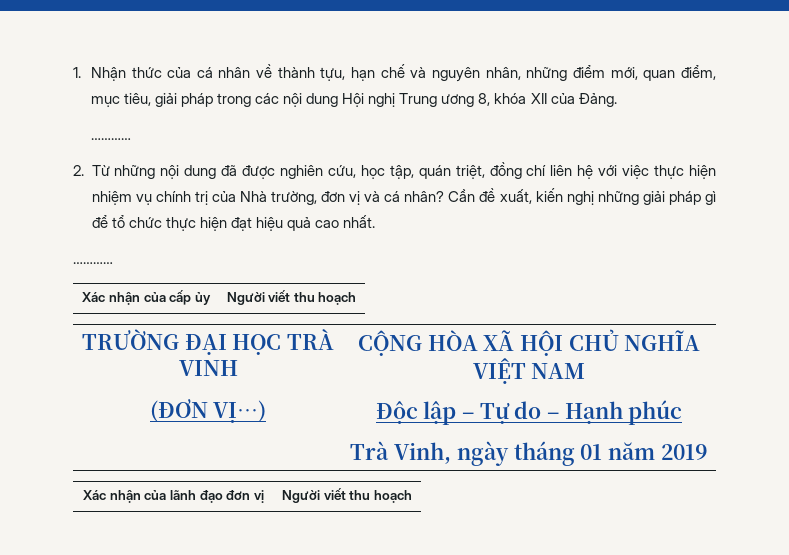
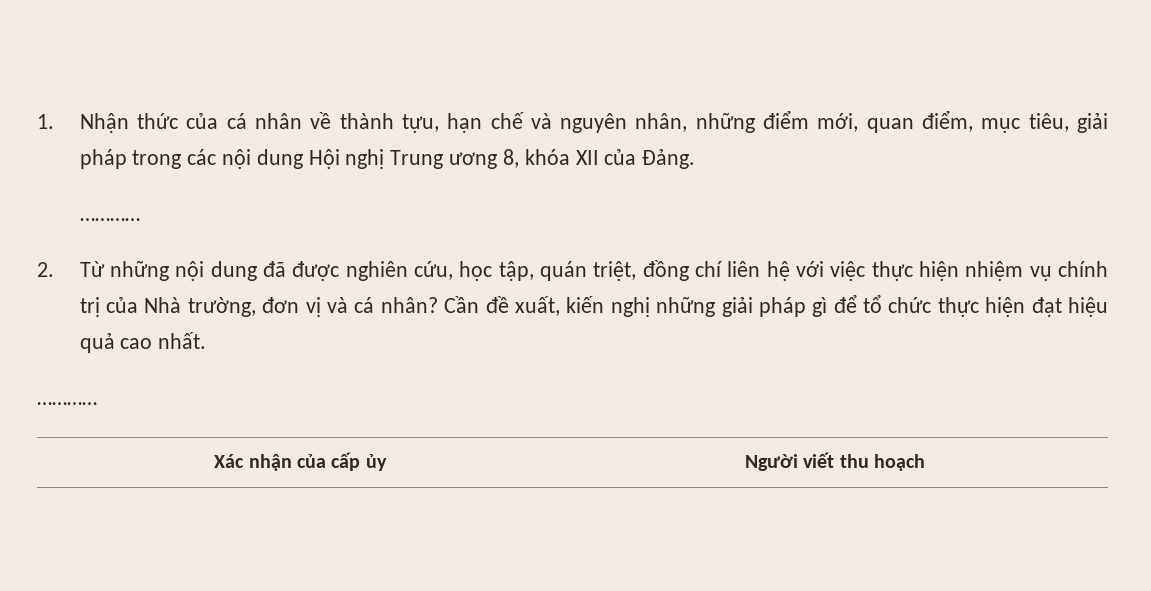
- TRƯỜNG ĐẠI HỌC TRÀ VINH
- (ĐƠN VỊ…) | CỘNG HÒA XÃ HỘI CHỦ NGHĨA VIỆT NAM
- Độc lập – Tự do – Hạnh phúc
- Trà Vinh, ngày tháng 01 năm 2019
- Xác nhận của lãnh đạo đơn vị | Người viết thu hoạch

